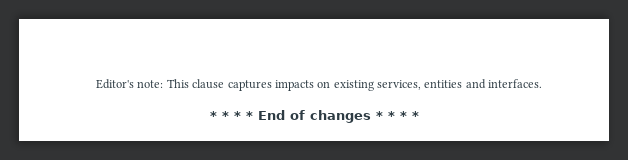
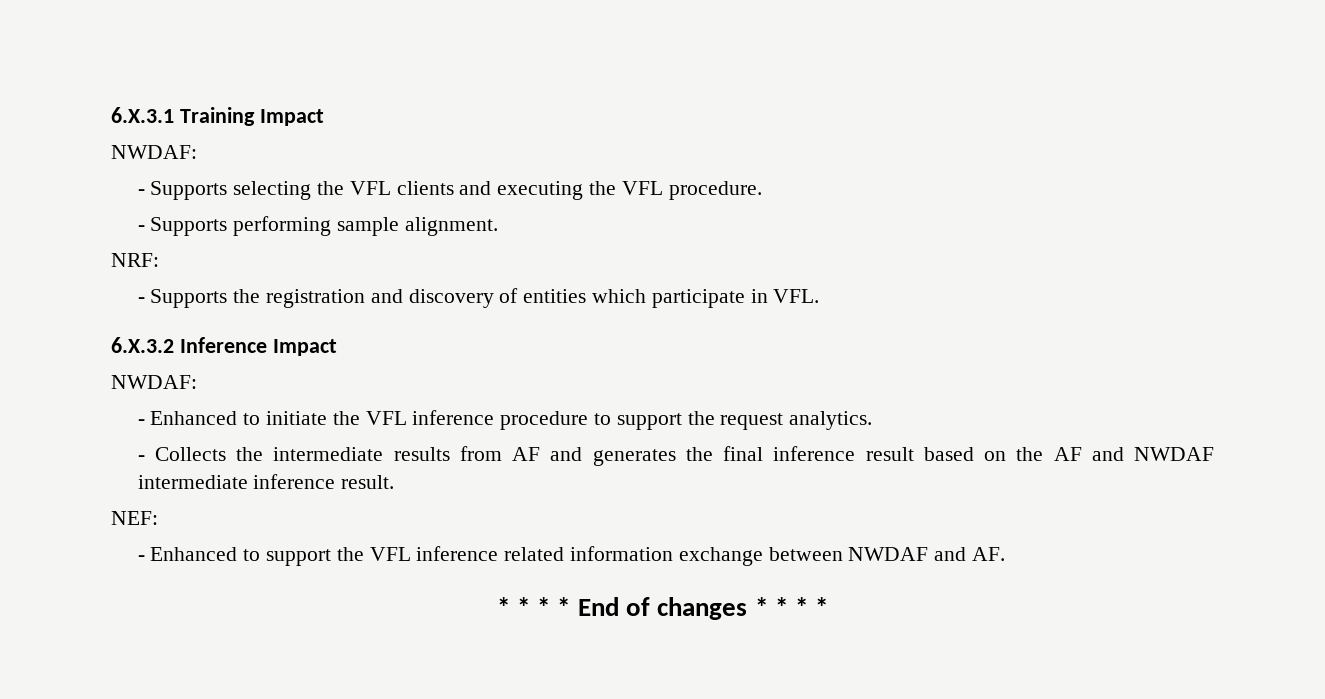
- Editor's note: This clause captures impacts on existing services, entities and interfaces.
+ 6.X.3.1 Training Impact
+ NWDAF:
+ - Supports selecting the VFL clients and executing the VFL procedure.
+ - Supports performing sample alignment.
+ NRF:
+ - Supports the registration and discovery of entities which participate in VFL.
+ 6.X.3.2 Inference Impact
+ NWDAF:
+ - Enhanced to initiate the VFL inference procedure to support the request analytics.
+ - Collects the intermediate results from AF and generates the final inference result based on the AF and NWDAF intermediate inference result.
+ NEF:
+ - Enhanced to support the VFL inference related information exchange between NWDAF and AF.

